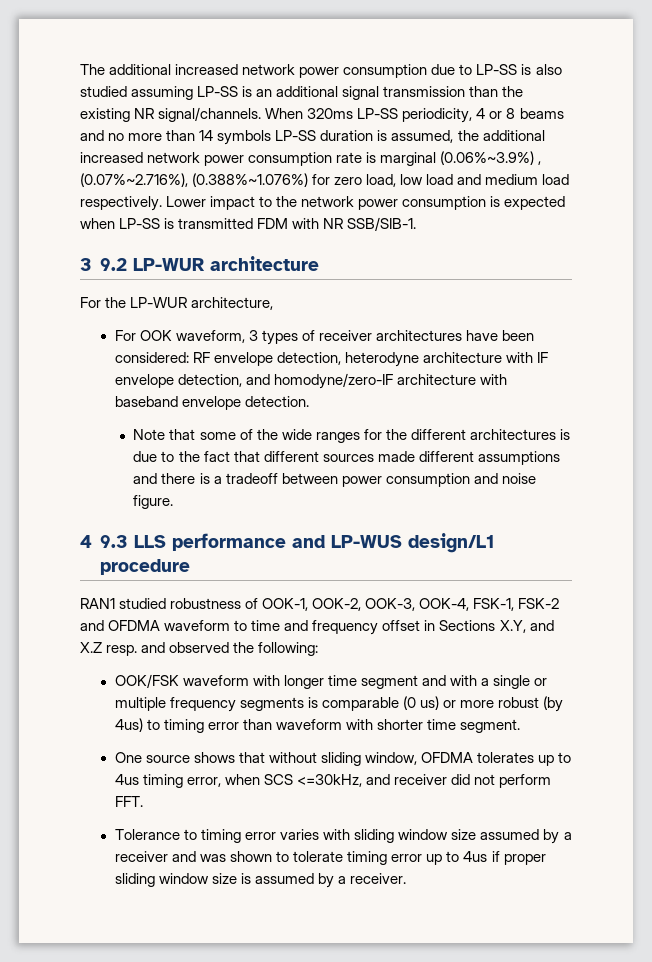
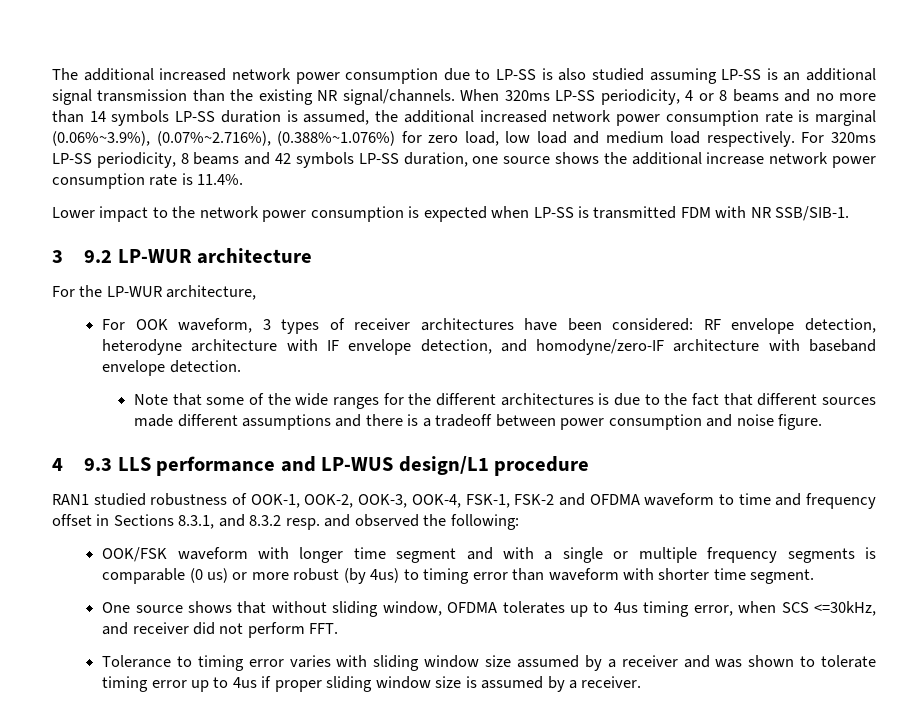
- When 320ms LP-SS periodicity, 4 or 8 beams and no more than 14 symbols LP-SS duration is assumed, the additional increased network power consumption rate is marginal (0.06%~3.9%) , (0.07%~2.716%), (0.388%~1.076%) for zero load, low load and medium load respectively. Lower impact to the network power consumption is expected when LP-SS is transmitted FDM with NR SSB/SIB-1.
+ When 320ms LP-SS periodicity, 4 or 8 beams and no more than 14 symbols LP-SS duration is assumed, the additional increased network power consumption rate is marginal (0.06%~3.9%), (0.07%~2.716%), (0.388%~1.076%) for zero load, low load and medium load respectively. For 320ms LP-SS periodicity, 8 beams and 42 symbols LP-SS duration, one source shows the additional increase network power consumption rate is 11.4%.
+ Lower impact to the network power consumption is expected when LP-SS is transmitted FDM with NR SSB/SIB-1.
- RAN1 studied robustness of OOK-1, OOK-2, OOK-3, OOK-4, FSK-1, FSK-2 and OFDMA waveform to time and frequency offset in Sections X.Y, and X.Z resp. and observed the following:
+ RAN1 studied robustness of OOK-1, OOK-2, OOK-3, OOK-4, FSK-1, FSK-2 and OFDMA waveform to time and frequency offset in Sections 8.3.1, and 8.3.2 resp. and observed the following:

